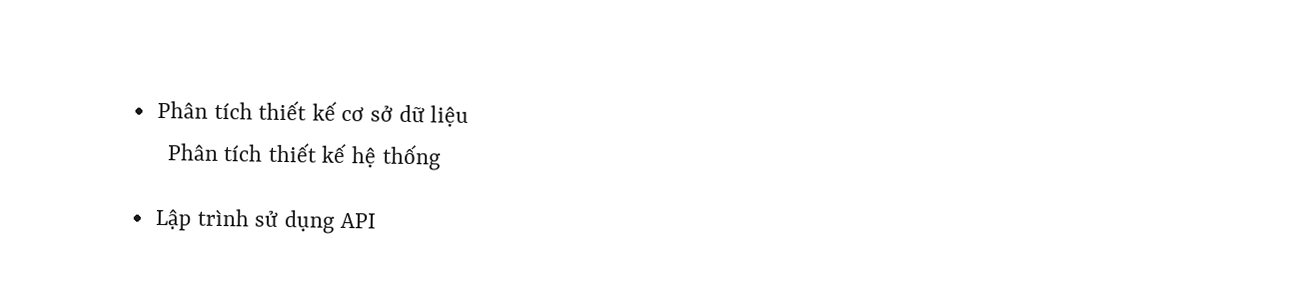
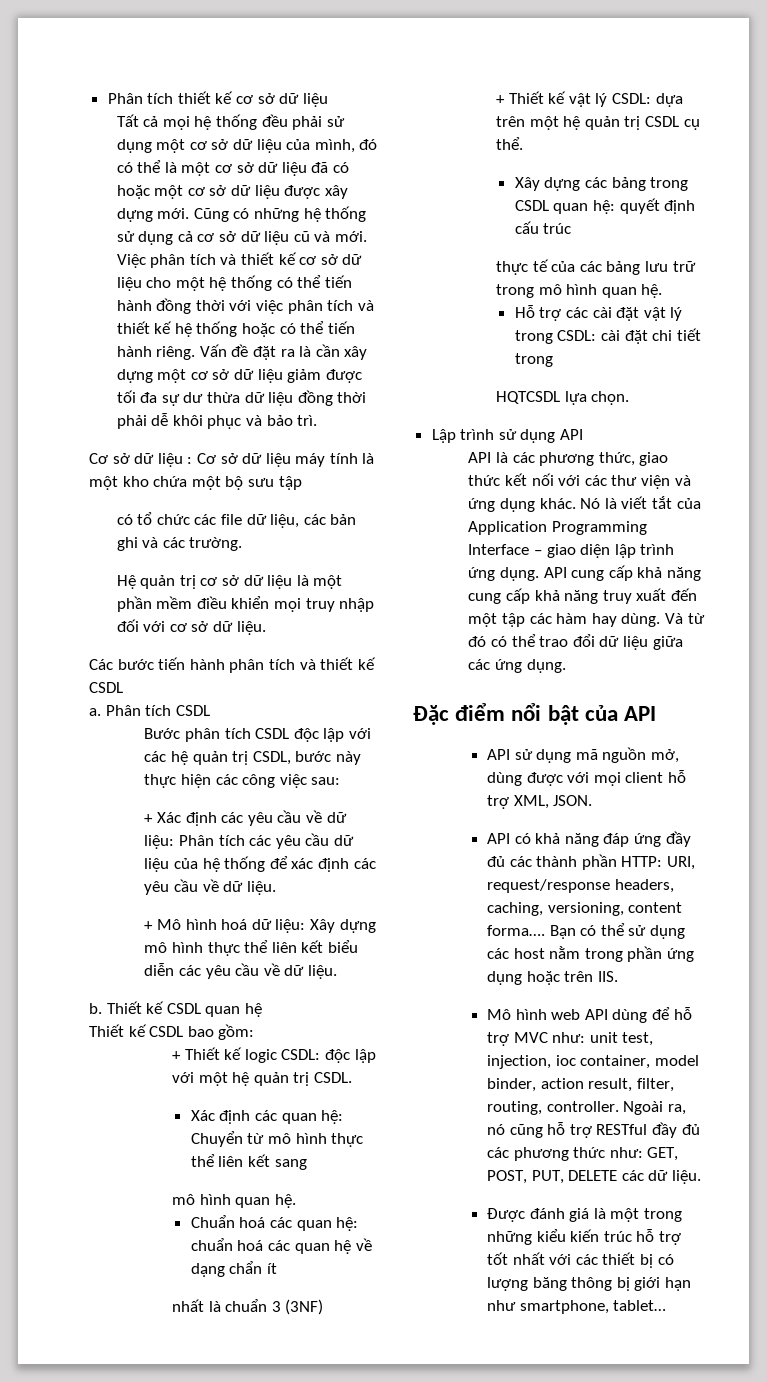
- Phân tích thiết kế hệ thống
+ Tất cả mọi hệ thống đều phải sử dụng một cơ sở dữ liệu của mình, đó có thể là một cơ sở dữ liệu đã có hoặc một cơ sở dữ liệu được xây dựng mới. Cũng có những hệ thống sử dụng cả cơ sở dữ liệu cũ và mới. Việc phân tích và thiết kế cơ sở dữ liệu cho một hệ thống có thể tiến hành đồng thời với việc phân tích và thiết kế hệ thống hoặc có thể tiến hành riêng. Vấn đề đặt ra là cần xây dựng một cơ sở dữ liệu giảm được tối đa sự dư thừa dữ liệu đồng thời phải dễ khôi phục và bảo trì.
+ Cơ sở dữ liệu : Cơ sở dữ liệu máy tính là một kho chứa một bộ sưu tập
+ có tổ chức các file dữ liệu, các bản ghi và các trường.
+ Hệ quản trị cơ sở dữ liệu là một phần mềm điều khiển mọi truy nhập đối với cơ sở dữ liệu.
+ Các bước tiến hành phân tích và thiết kế CSDL
+ a. Phân tích CSDL
+ Bước phân tích CSDL độc lập với các hệ quản trị CSDL, bước này thực hiện các công việc sau:
+ + Xác định các yêu cầu về dữ liệu: Phân tích các yêu cầu dữ liệu của hệ thống để xác định các yêu cầu về dữ liệu.
+ + Mô hình hoá dữ liệu: Xây dựng mô hình thực thể liên kết biểu diễn các yêu cầu về dữ liệu.
+ b. Thiết kế CSDL quan hệ
+ Thiết kế CSDL bao gồm:
+ + Thiết kế logic CSDL: độc lập với một hệ quản trị CSDL.
+ Xác định các quan hệ: Chuyển từ mô hình thực thể liên kết sang
+ mô hình quan hệ.
+ Chuẩn hoá các quan hệ: chuẩn hoá các quan hệ về dạng chẩn ít
+ nhất là chuẩn 3 (3NF)
+ + Thiết kế vật lý CSDL: dựa trên một hệ quản trị CSDL cụ thể.
+ Xây dựng các bảng trong CSDL quan hệ: quyết định cấu trúc
+ thực tế của các bảng lưu trữ trong mô hình quan hệ.
+ Hỗ trợ các cài đặt vật lý trong CSDL: cài đặt chi tiết trong
+ HQTCSDL lựa chọn.
+ API là các phương thức, giao thức kết nối với các thư viện và ứng dụng khác. Nó là viết tắt của Application Programming Interface – giao diện lập trình ứng dụng. API cung cấp khả năng cung cấp khả năng truy xuất đến một tập các hàm hay dùng. Và từ đó có thể trao đổi dữ liệu giữa các ứng dụng.
+ Đặc điểm nổi bật của API
+ API sử dụng mã nguồn mở, dùng được với mọi client hỗ trợ XML, JSON.
+ API có khả năng đáp ứng đầy đủ các thành phần HTTP: URI, request/response headers, caching, versioning, content forma…. Bạn có thể sử dụng các host nằm trong phần ứng dụng hoặc trên IIS.
+ Mô hình web API dùng để hỗ trợ MVC như: unit test, injection, ioc container, model binder, action result, filter, routing, controller. Ngoài ra, nó cũng hỗ trợ RESTful đầy đủ các phương thức như: GET, POST, PUT, DELETE các dữ liệu.
+ Được đánh giá là một trong những kiểu kiến trúc hỗ trợ tốt nhất với các thiết bị có lượng băng thông bị giới hạn như smartphone, tablet…

